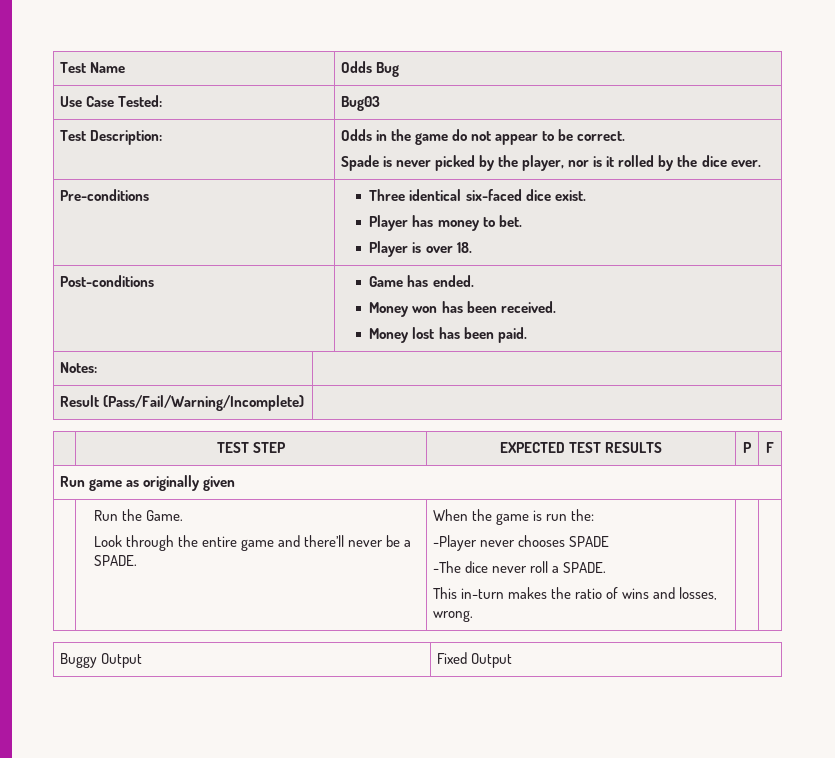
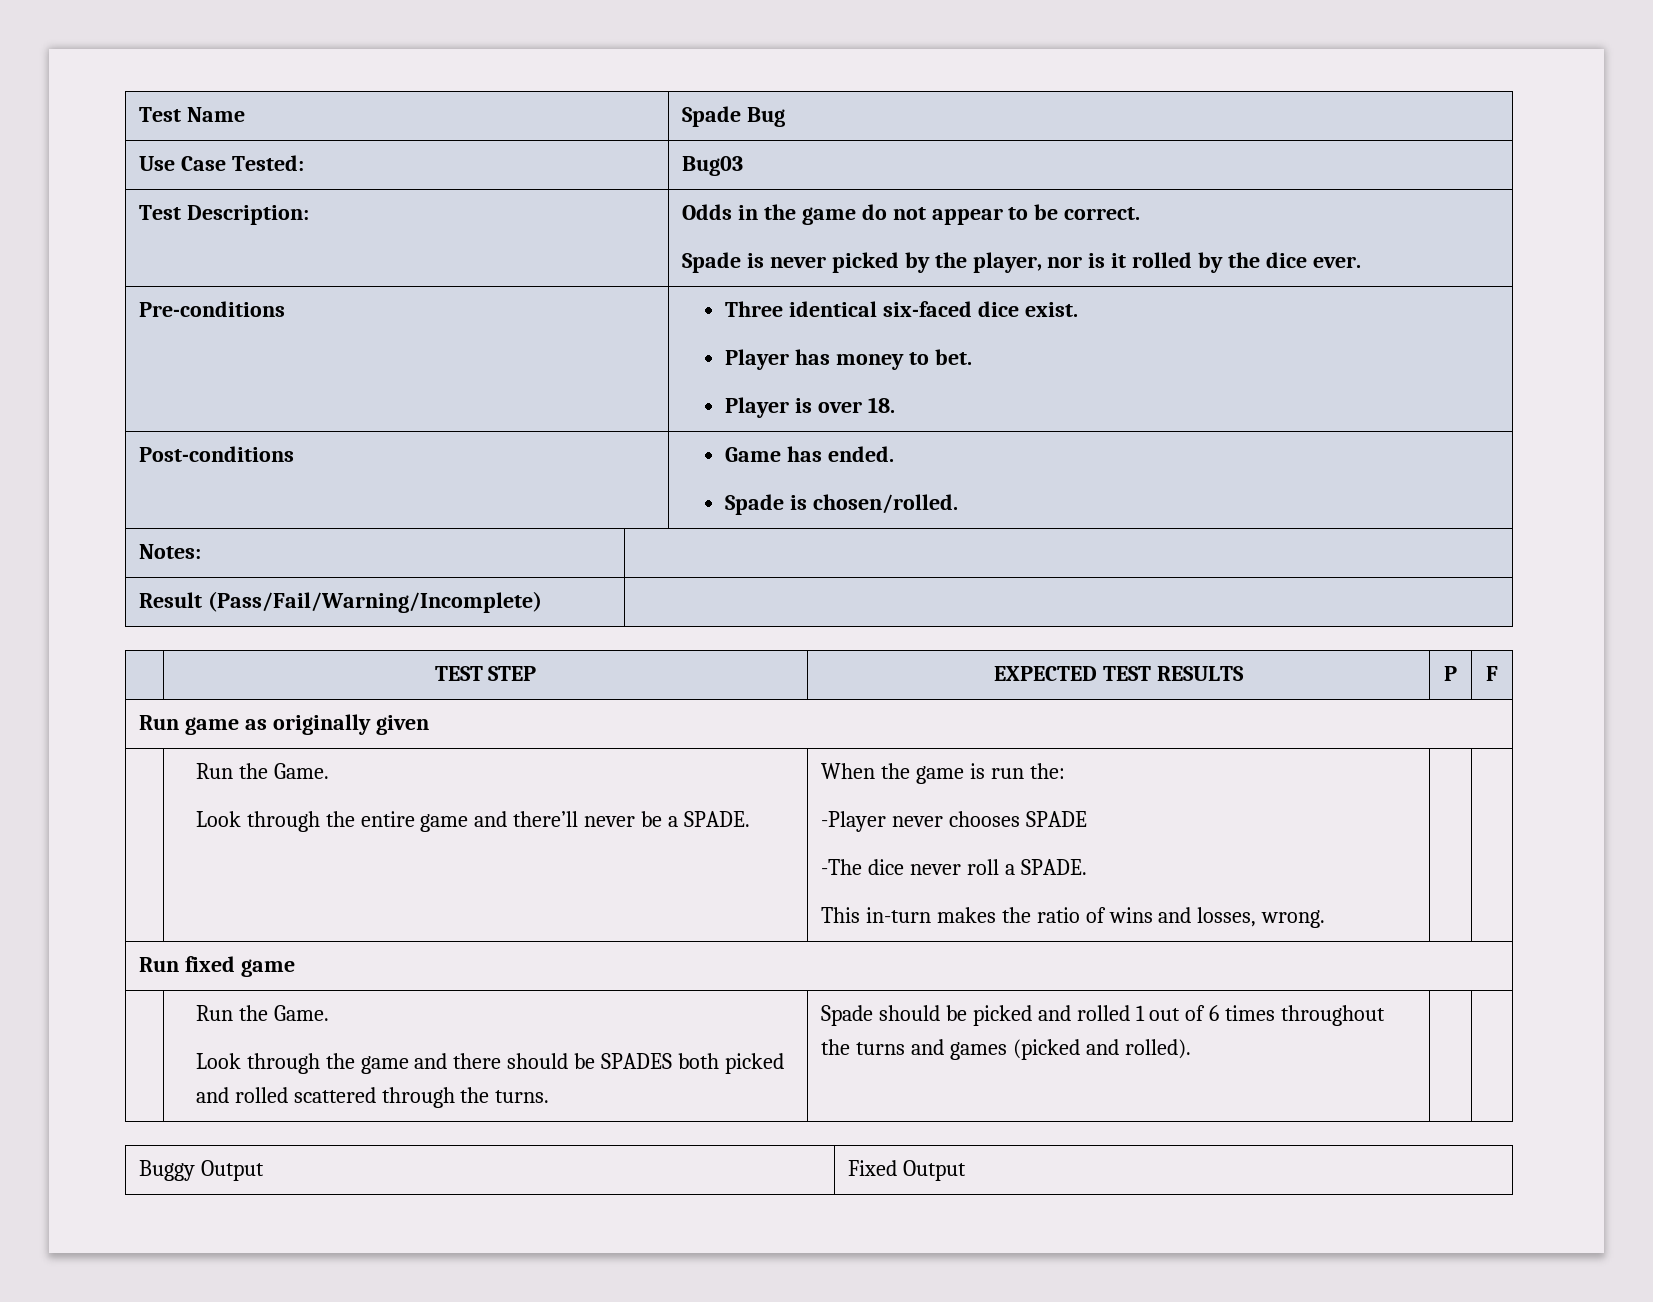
- Test Name | Odds Bug
+ Test Name | Spade Bug
  Post-conditions | Game has ended.
- Money won has been received.
- Money lost has been paid.
+ Spade is chosen/rolled.
+ Run fixed game
+ | Run the Game.
+ Look through the game and there should be SPADES both picked and rolled scattered through the turns. | Spade should be picked and rolled 1 out of 6 times throughout the turns and games (picked and rolled). | |

